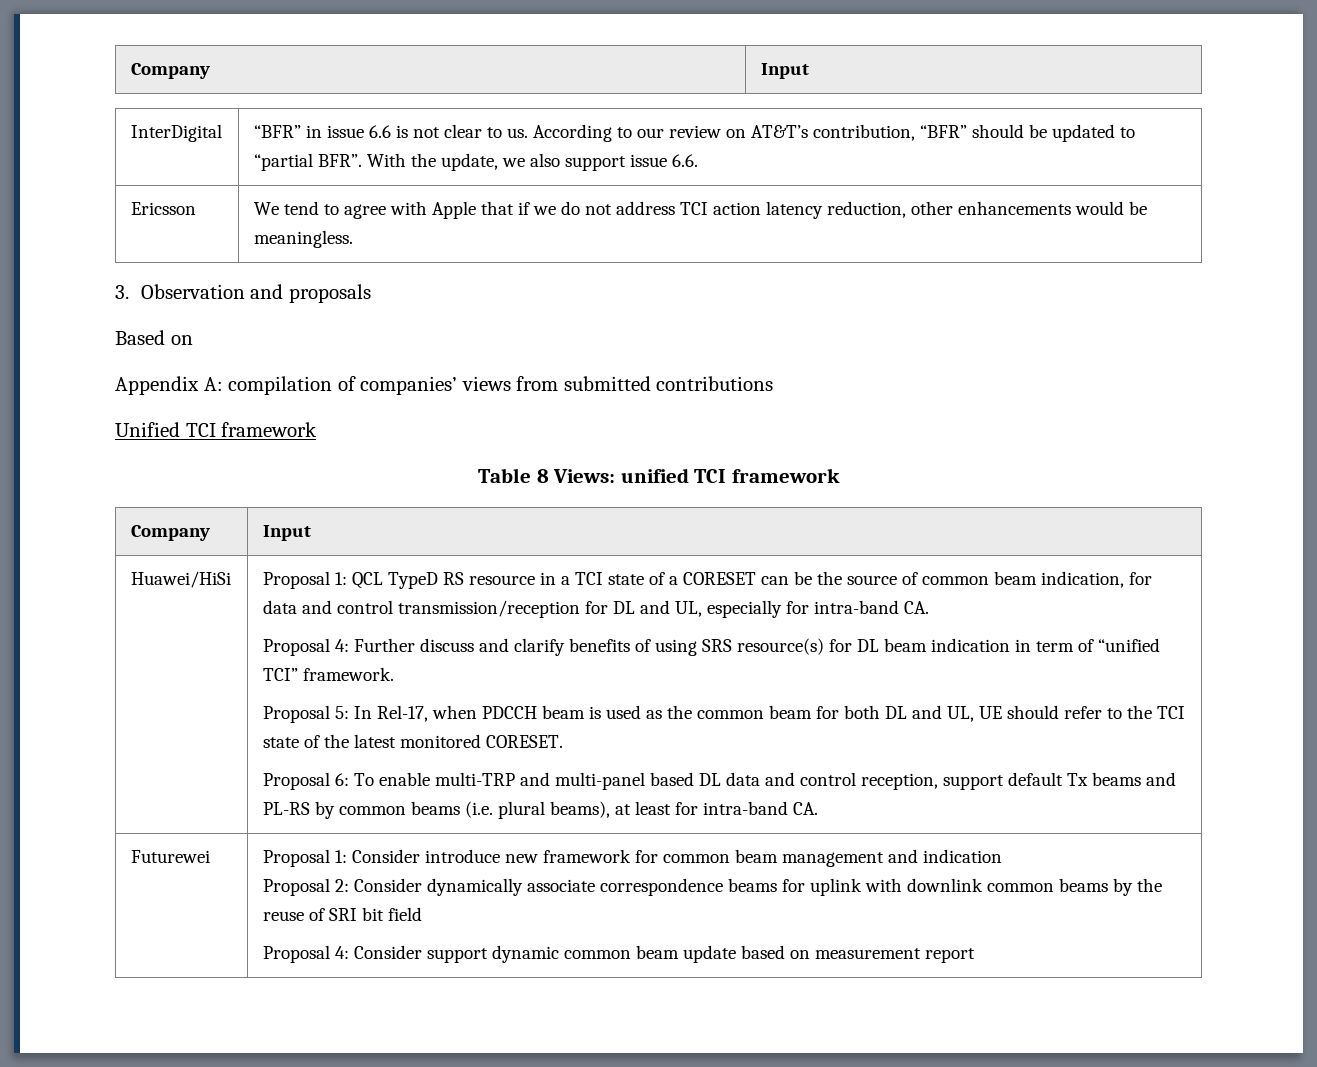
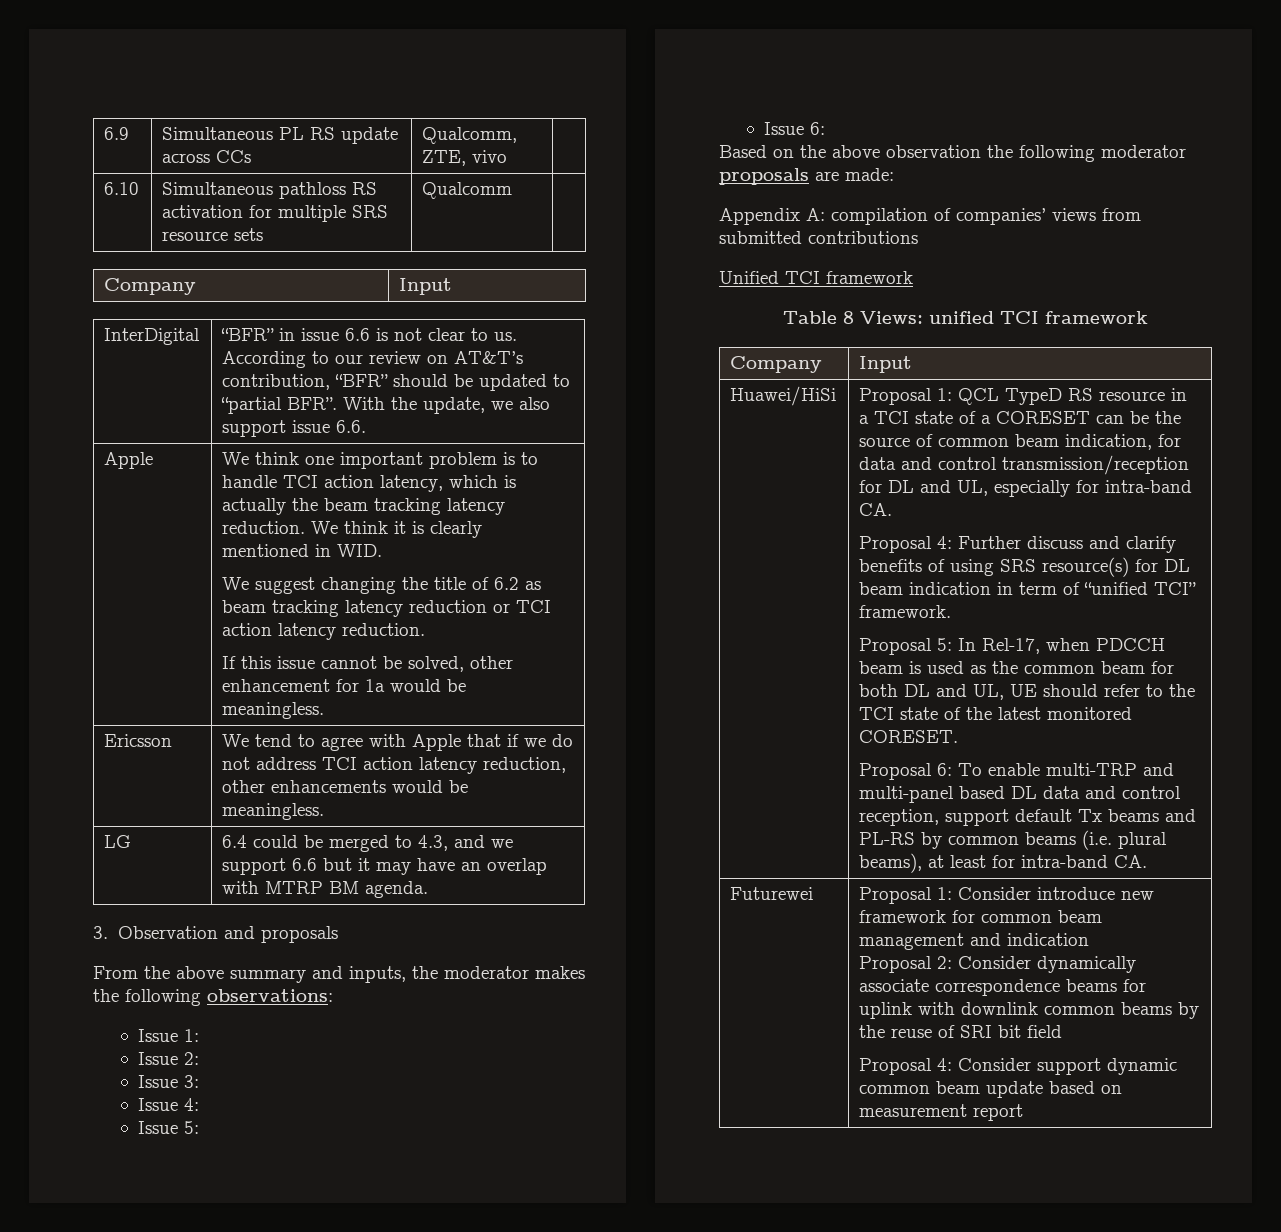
+ 6.9 | Simultaneous PL RS update across CCs | Qualcomm, ZTE, vivo |
+ 6.10 | Simultaneous pathloss RS activation for multiple SRS resource sets | Qualcomm |
+ Apple | We think one important problem is to handle TCI action latency, which is actually the beam tracking latency reduction. We think it is clearly mentioned in WID.
+ We suggest changing the title of 6.2 as beam tracking latency reduction or TCI action latency reduction.
+ If this issue cannot be solved, other enhancement for 1a would be meaningless.
+ LG | 6.4 could be merged to 4.3, and we support 6.6 but it may have an overlap with MTRP BM agenda.
  3. Observation and proposals
- Based on
+ From the above summary and inputs, the moderator makes the following observations:
+ Issue 1:
+ Issue 2:
+ Issue 3:
+ Issue 4:
+ Issue 5:
+ Issue 6:
+ Based on the above observation the following moderator proposals are made:

